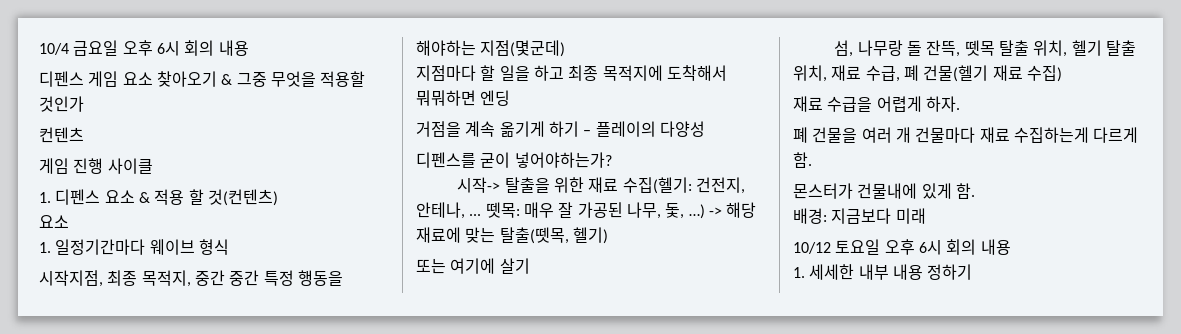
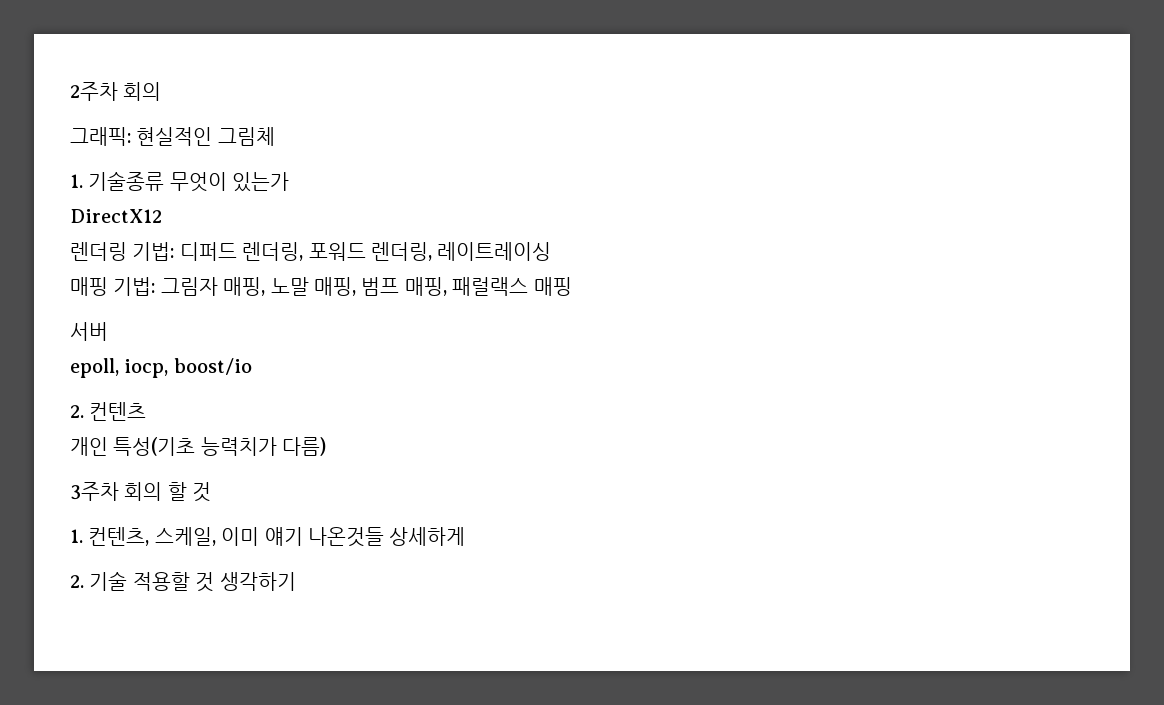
- 10/4 금요일 오후 6시 회의 내용
- 디펜스 게임 요소 찾아오기 & 그중 무엇을 적용할 것인가
- 컨텐츠
- 게임 진행 사이클
- 1. 디펜스 요소 & 적용 할 것(컨텐츠)
- 요소
- 1. 일정기간마다 웨이브 형식
- 시작지점, 최종 목적지, 중간 중간 특정 행동을 해야하는 지점(몇군데)
- 지점마다 할 일을 하고 최종 목적지에 도착해서 뭐뭐하면 엔딩
- 거점을 계속 옮기게 하기 – 플레이의 다양성
- 디펜스를 굳이 넣어야하는가?
- 시작-> 탈출을 위한 재료 수집(헬기: 건전지, 안테나, ... 뗏목: 매우 잘 가공된 나무, 돛, …) -> 해당 재료에 맞는 탈출(뗏목, 헬기)
- 또는 여기에 살기
- 섬, 나무랑 돌 잔뜩, 뗏목 탈출 위치, 헬기 탈출 위치, 재료 수급, 폐 건물(헬기 재료 수집)
- 재료 수급을 어렵게 하자.
- 폐 건물을 여러 개 건물마다 재료 수집하는게 다르게 함.
- 몬스터가 건물내에 있게 함.
- 배경: 지금보다 미래
- 10/12 토요일 오후 6시 회의 내용
- 1. 세세한 내부 내용 정하기
+ 2주차 회의
+ 그래픽: 현실적인 그림체
+ 1. 기술종류 무엇이 있는가
+ DirectX12
+ 렌더링 기법: 디퍼드 렌더링, 포워드 렌더링, 레이트레이싱
+ 매핑 기법: 그림자 매핑, 노말 매핑, 범프 매핑, 패럴랙스 매핑
+ 서버
+ epoll, iocp, boost/io
+ 2. 컨텐츠
+ 개인 특성(기초 능력치가 다름)
+ 3주차 회의 할 것
+ 1. 컨텐츠, 스케일, 이미 얘기 나온것들 상세하게
+ 2. 기술 적용할 것 생각하기

